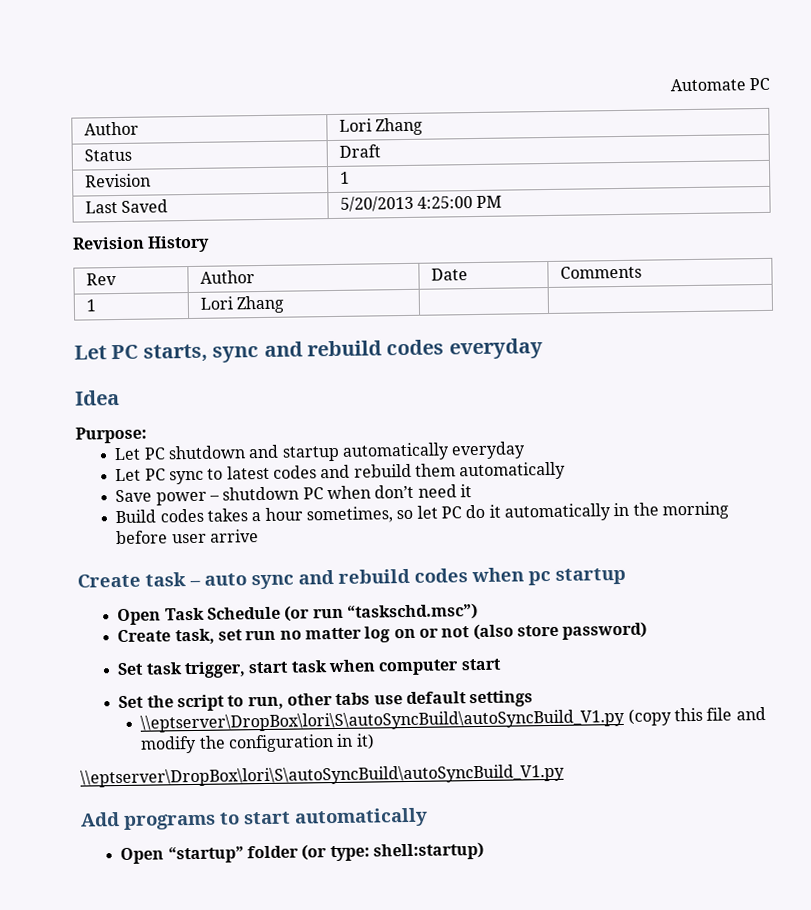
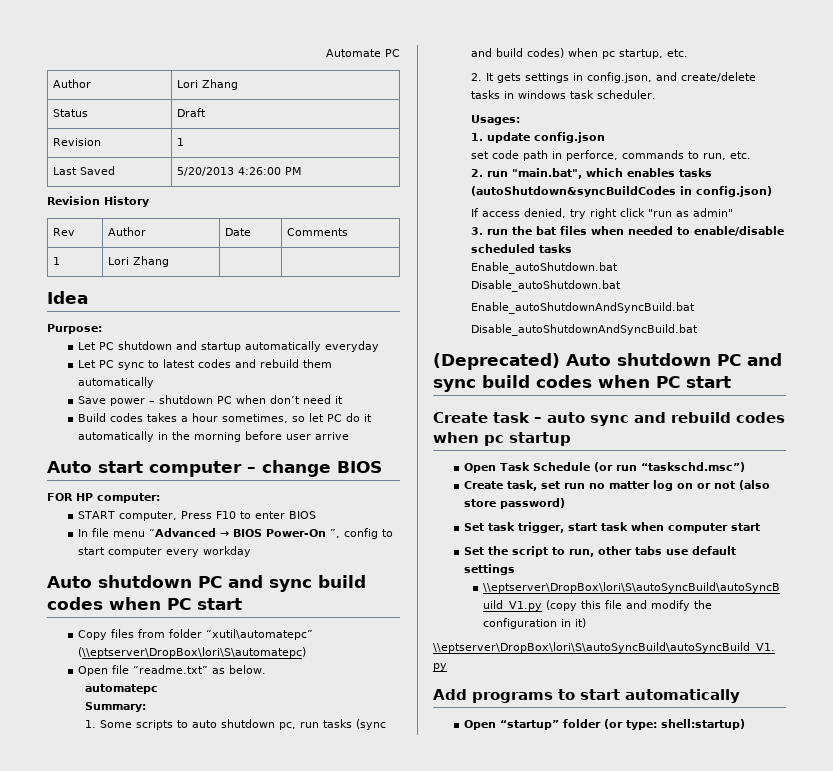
- Last Saved | 5/20/2013 4:25:00 PM
+ Last Saved | 5/20/2013 4:26:00 PM
- Let PC starts, sync and rebuild codes everyday
+ Auto start computer – change BIOS
+ FOR HP computer:
+ START computer, Press F10 to enter BIOS
+ In file menu “Advanced → BIOS Power-On ”, config to start computer every workday
+ Auto shutdown PC and sync build codes when PC start
+ Copy files from folder “xutil\automatepc” (\\eptserver\DropBox\lori\S\automatepc)
+ Open file “readme.txt” as below.
+ automatepc
+ Summary:
+ 1. Some scripts to auto shutdown pc, run tasks (sync and build codes) when pc startup, etc.
+ 2. It gets settings in config.json, and create/delete tasks in windows task scheduler.
+ Usages:
+ 1. update config.json
+ set code path in perforce, commands to run, etc.
+ 2. run "main.bat", which enables tasks (autoShutdown&syncBuildCodes in config.json)
+ If access denied, try right click "run as admin"
+ 3. run the bat files when needed to enable/disable scheduled tasks
+ Enable_autoShutdown.bat
+ Disable_autoShutdown.bat
+ Enable_autoShutdownAndSyncBuild.bat
+ Disable_autoShutdownAndSyncBuild.bat
+ (Deprecated) Auto shutdown PC and sync build codes when PC start

